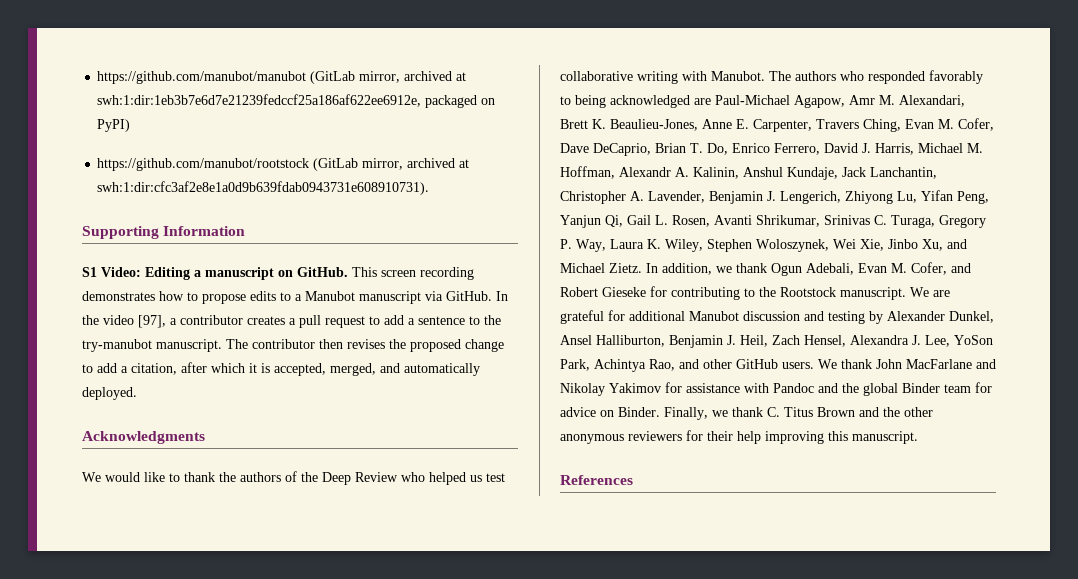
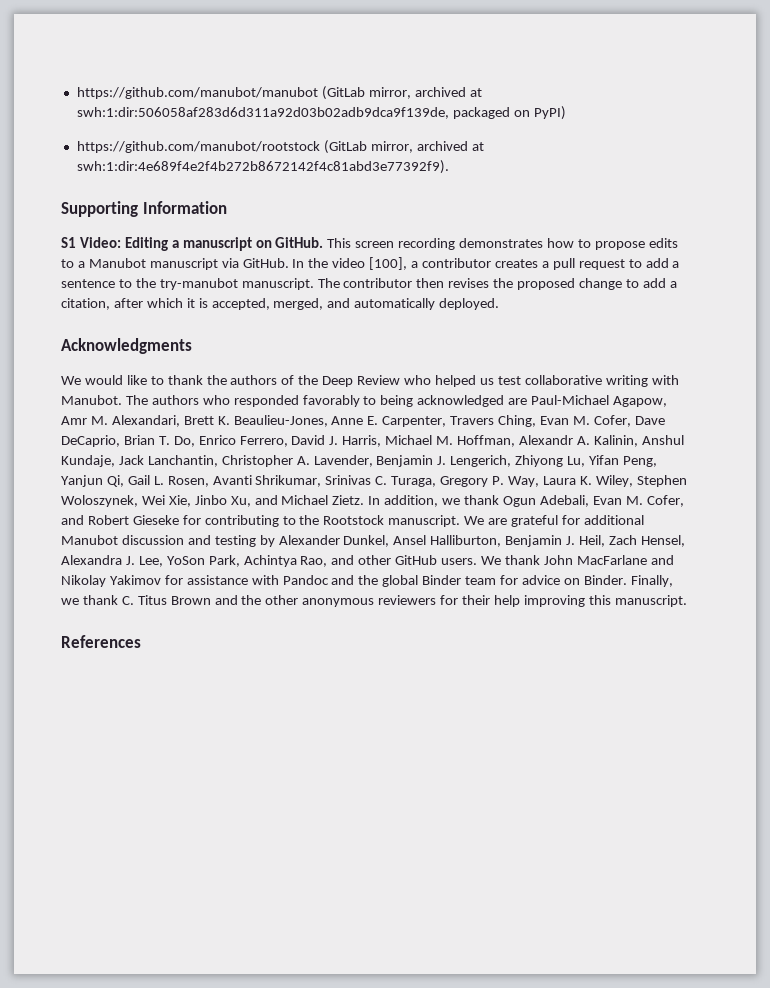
- https://github.com/manubot/manubot (GitLab mirror, archived at swh:1:dir:1eb3b7e6d7e21239fedccf25a186af622ee6912e, packaged on PyPI)
+ https://github.com/manubot/manubot (GitLab mirror, archived at swh:1:dir:506058af283d6d311a92d03b02adb9dca9f139de, packaged on PyPI)
- https://github.com/manubot/rootstock (GitLab mirror, archived at swh:1:dir:cfc3af2e8e1a0d9b639fdab0943731e608910731).
+ https://github.com/manubot/rootstock (GitLab mirror, archived at swh:1:dir:4e689f4e2f4b272b8672142f4c81abd3e77392f9).
- In the video [97], a contributor creates a pull request to add a sentence to the try-manubot manuscript.
+ In the video [100], a contributor creates a pull request to add a sentence to the try-manubot manuscript.

